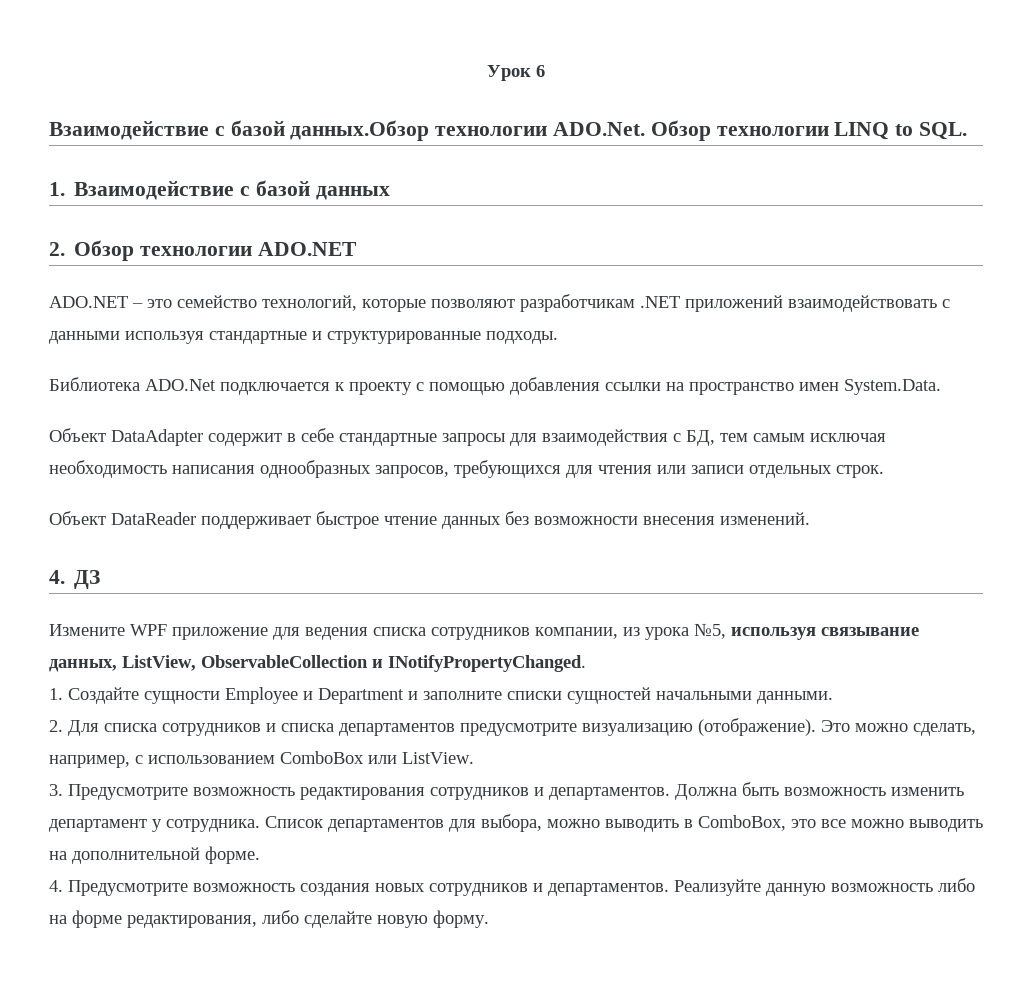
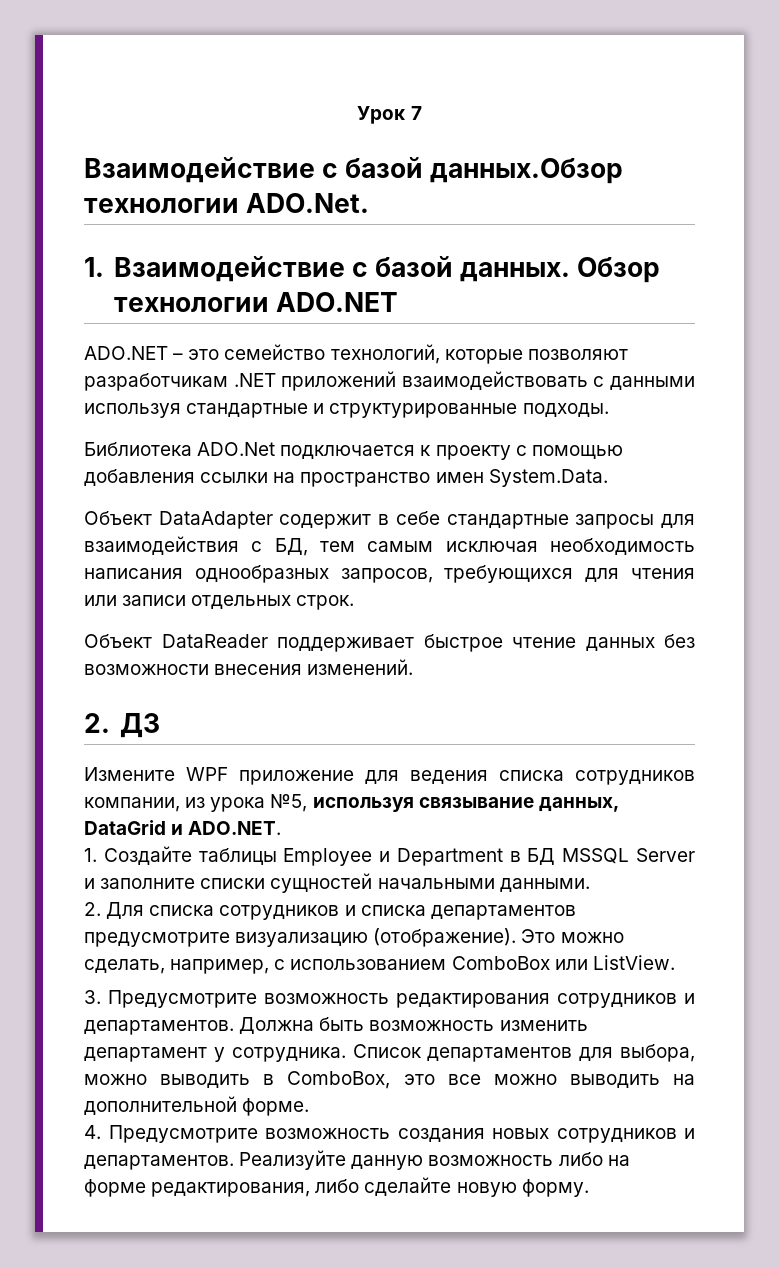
- Урок 6
+ Урок 7
- Взаимодействие с базой данных.Обзор технологии ADO.Net. Обзор технологии LINQ to SQL.
+ Взаимодействие с базой данных.Обзор технологии ADO.Net.
- 1. Взаимодействие с базой данных
- 2. Обзор технологии ADO.NET
+ 1. Взаимодействие с базой данных. Обзор технологии ADO.NET
- 4. ДЗ
+ 2. ДЗ
- Измените WPF приложение для ведения списка сотрудников компании, из урока №5, используя связывание данных, ListView, ObservableCollection и INotifyPropertyChanged.
+ Измените WPF приложение для ведения списка сотрудников компании, из урока №5, используя связывание данных, DataGrid и ADO.NET.
- 1. Создайте сущности Employee и Department и заполните списки сущностей начальными данными.
+ 1. Создайте таблицы Employee и Department в БД MSSQL Server и заполните списки сущностей начальными данными.

